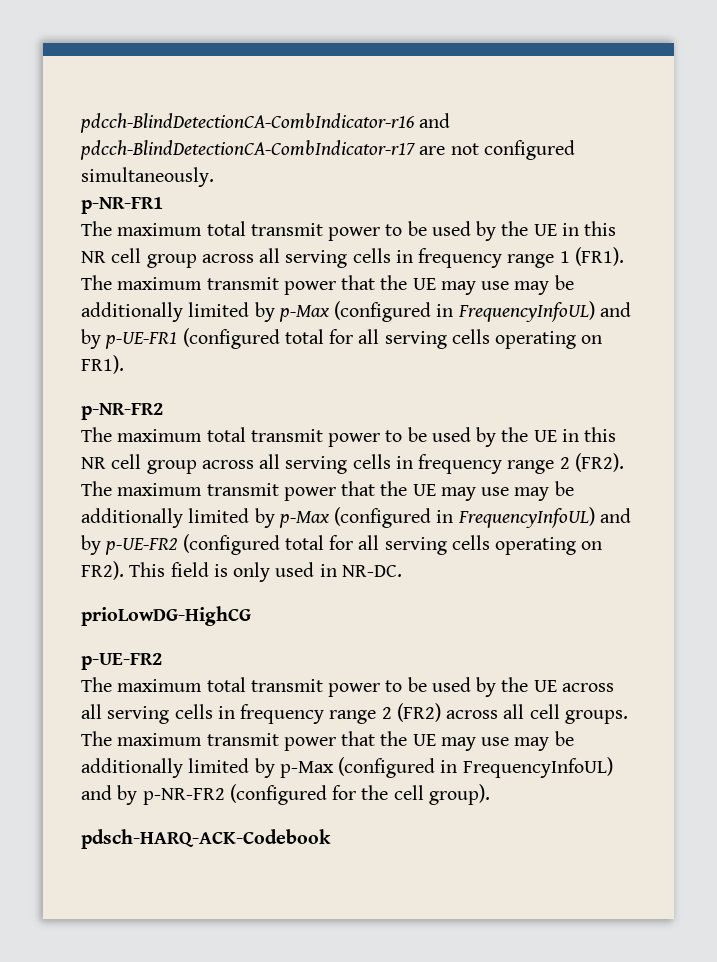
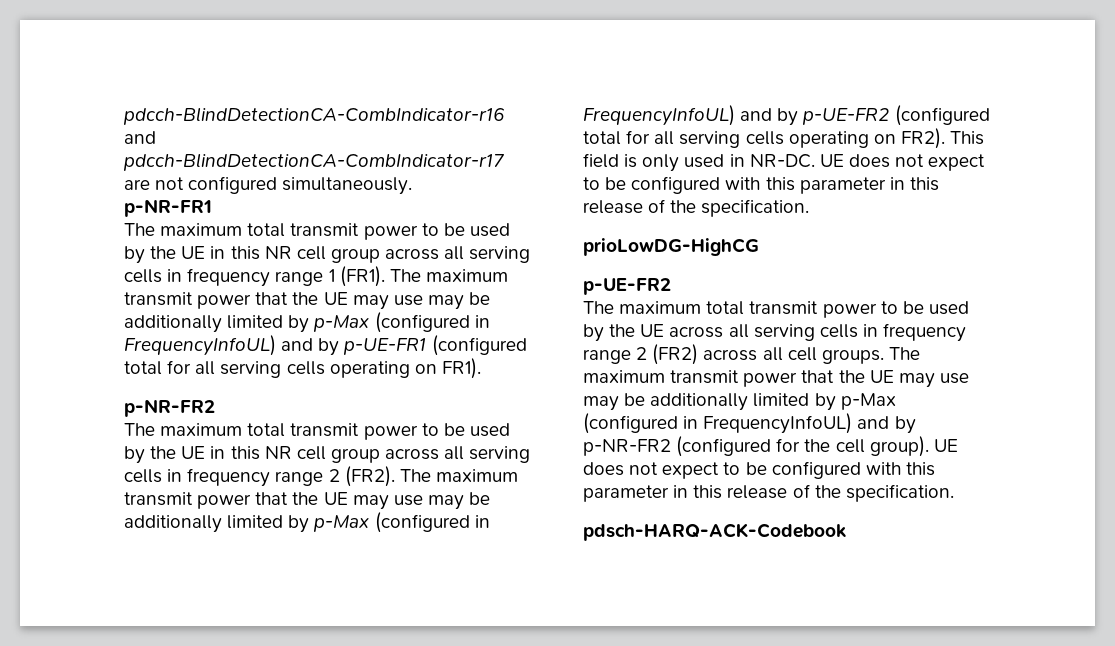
- This field is only used in NR-DC.
+ This field is only used in NR-DC. UE does not expect to be configured with this parameter in this release of the specification.
- The maximum transmit power that the UE may use may be additionally limited by p-Max (configured in FrequencyInfoUL) and by p-NR-FR2 (configured for the cell group).
+ The maximum transmit power that the UE may use may be additionally limited by p-Max (configured in FrequencyInfoUL) and by p-NR-FR2 (configured for the cell group). UE does not expect to be configured with this parameter in this release of the specification.

